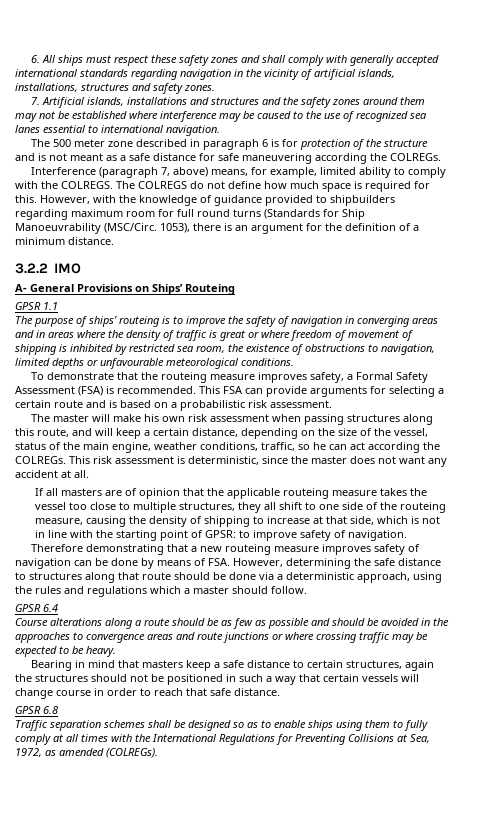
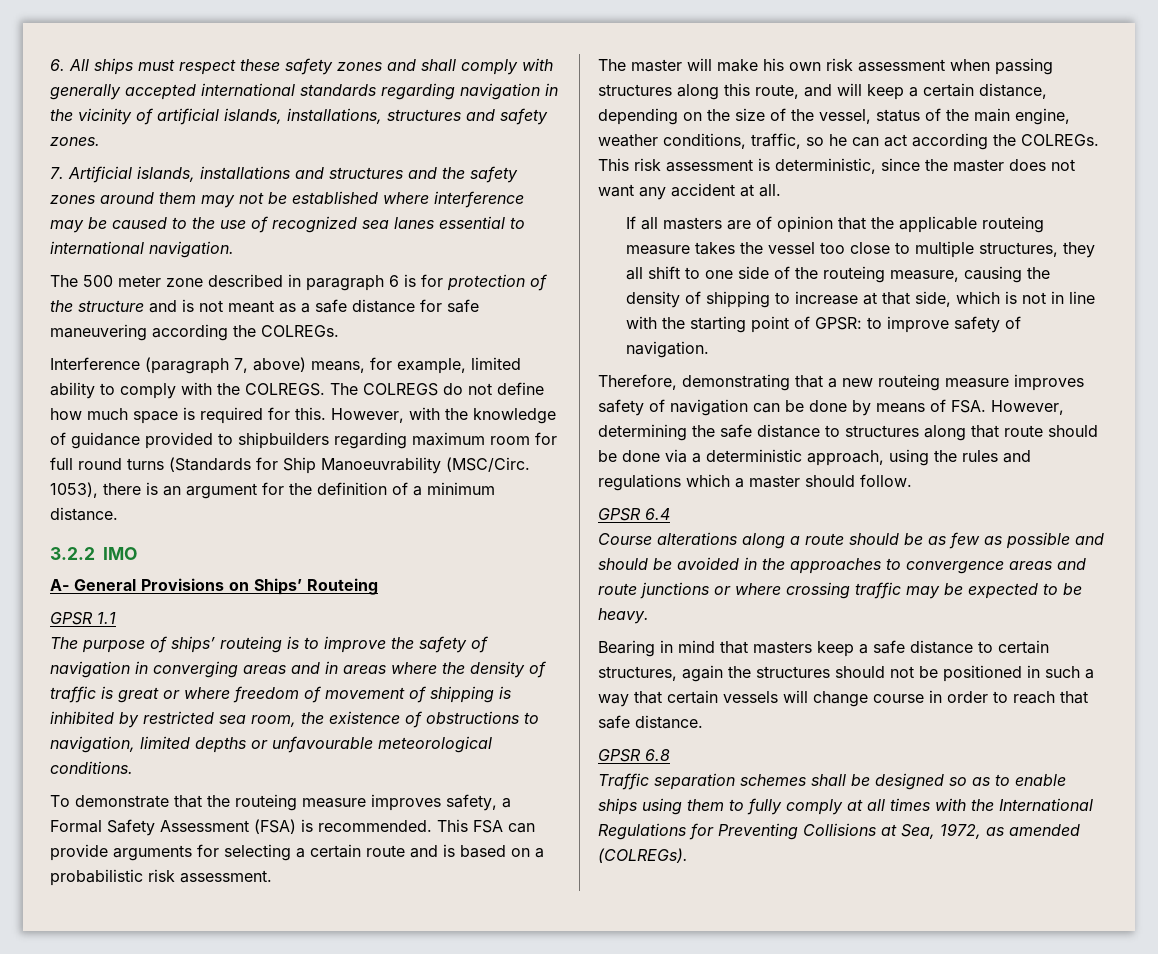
- Therefore demonstrating that a new routeing measure improves safety of navigation can be done by means of FSA. However, determining the safe distance to structures along that route should be done via a deterministic approach, using the rules and regulations which a master should follow.
+ Therefore, demonstrating that a new routeing measure improves safety of navigation can be done by means of FSA. However, determining the safe distance to structures along that route should be done via a deterministic approach, using the rules and regulations which a master should follow.

